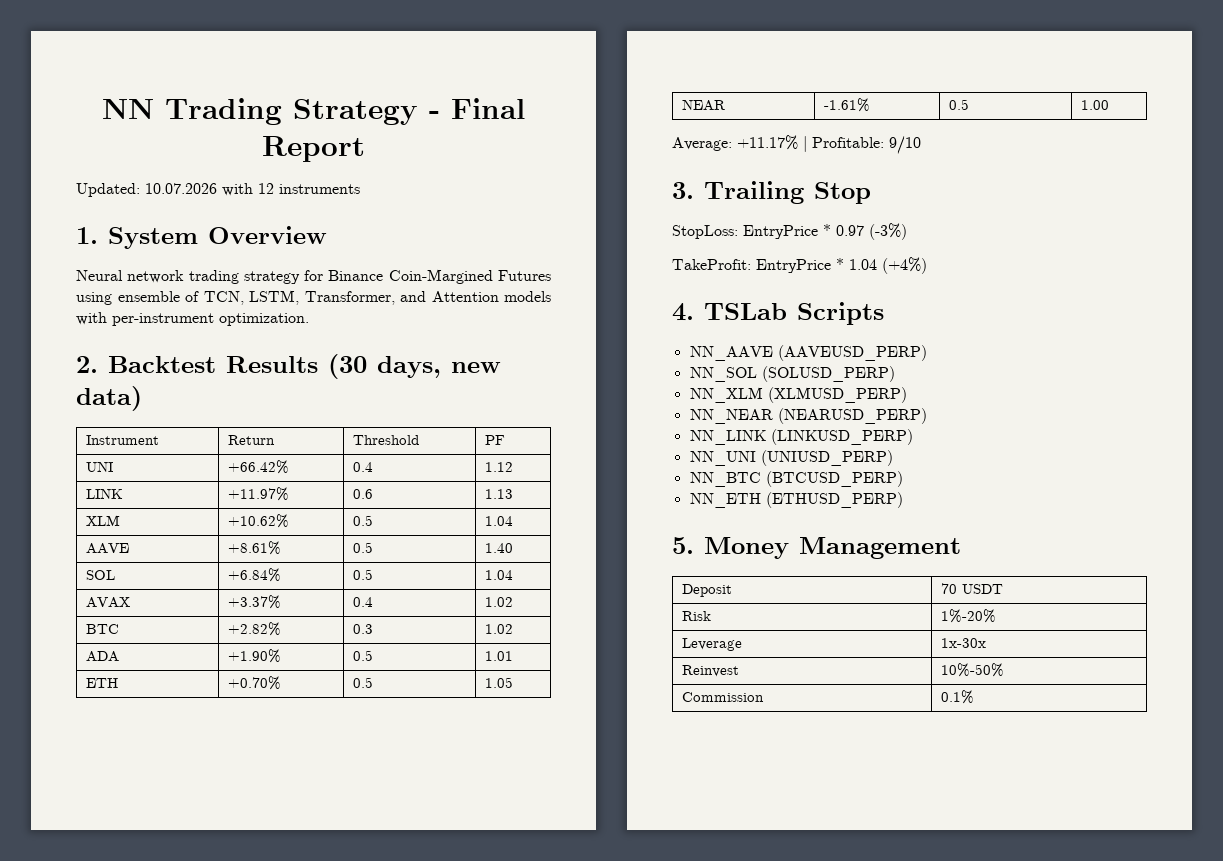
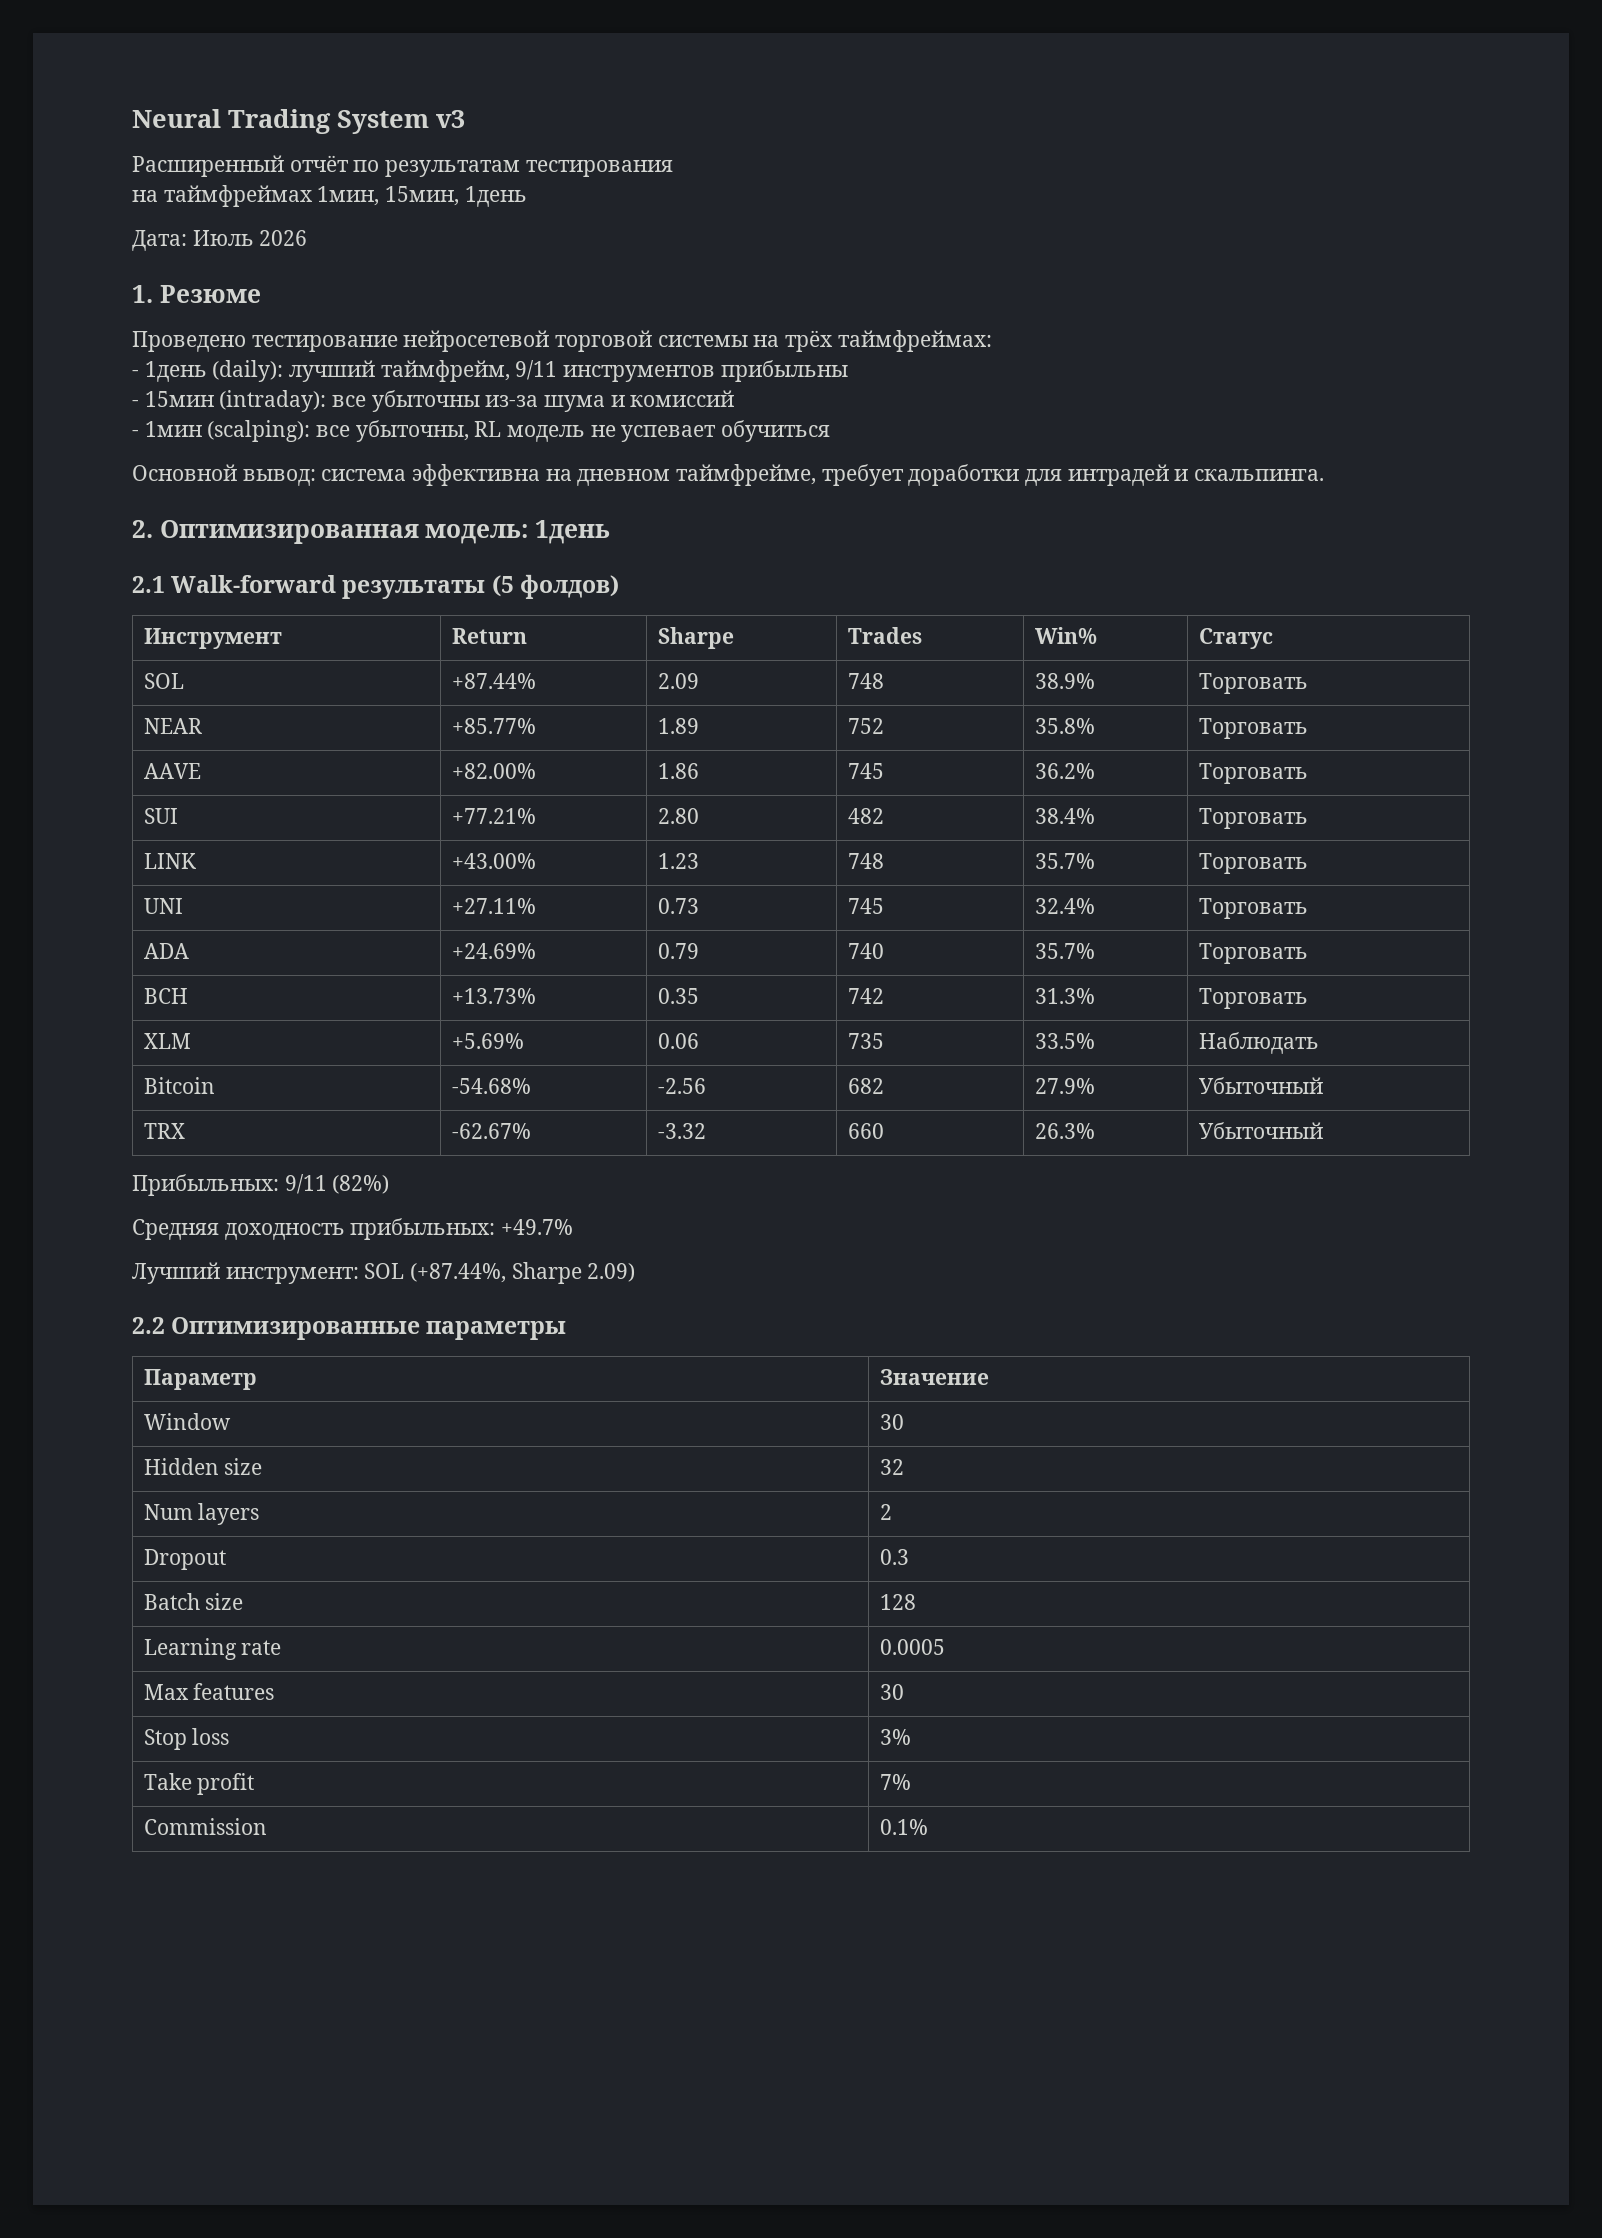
- NN Trading Strategy - Final Report
- Updated: 10.07.2026 with 12 instruments
- 1. System Overview
- Neural network trading strategy for Binance Coin-Margined Futures using ensemble of TCN, LSTM, Transformer, and Attention models with per-instrument optimization.
- 2. Backtest Results (30 days, new data)
- Instrument | Return | Threshold | PF
- UNI | +66.42% | 0.4 | 1.12
- LINK | +11.97% | 0.6 | 1.13
- XLM | +10.62% | 0.5 | 1.04
- AAVE | +8.61% | 0.5 | 1.40
- SOL | +6.84% | 0.5 | 1.04
- AVAX | +3.37% | 0.4 | 1.02
- BTC | +2.82% | 0.3 | 1.02
- ADA | +1.90% | 0.5 | 1.01
- ETH | +0.70% | 0.5 | 1.05
- NEAR | -1.61% | 0.5 | 1.00
- Average: +11.17% | Profitable: 9/10
- 3. Trailing Stop
- StopLoss: EntryPrice * 0.97 (-3%)
- TakeProfit: EntryPrice * 1.04 (+4%)
- 4. TSLab Scripts
- NN_AAVE (AAVEUSD_PERP)
- NN_SOL (SOLUSD_PERP)
- NN_XLM (XLMUSD_PERP)
- NN_NEAR (NEARUSD_PERP)
- NN_LINK (LINKUSD_PERP)
- NN_UNI (UNIUSD_PERP)
- NN_BTC (BTCUSD_PERP)
- NN_ETH (ETHUSD_PERP)
- 5. Money Management
- Deposit | 70 USDT
- Risk | 1%-20%
- Leverage | 1x-30x
- Reinvest | 10%-50%
+ Neural Trading System v3
+ Расширенный отчёт по результатам тестирования
+ на таймфреймах 1мин, 15мин, 1день
+ Дата: Июль 2026
+ 1. Резюме
+ Проведено тестирование нейросетевой торговой системы на трёх таймфреймах:
+ - 1день (daily): лучший таймфрейм, 9/11 инструментов прибыльны
+ - 15мин (intraday): все убыточны из-за шума и комиссий
+ - 1мин (scalping): все убыточны, RL модель не успевает обучиться
+ Основной вывод: система эффективна на дневном таймфрейме, требует доработки для интрадей и скальпинга.
+ 2. Оптимизированная модель: 1день
+ 2.1 Walk-forward результаты (5 фолдов)
+ Инструмент | Return | Sharpe | Trades | Win% | Статус
+ SOL | +87.44% | 2.09 | 748 | 38.9% | Торговать
+ NEAR | +85.77% | 1.89 | 752 | 35.8% | Торговать
+ AAVE | +82.00% | 1.86 | 745 | 36.2% | Торговать
+ SUI | +77.21% | 2.80 | 482 | 38.4% | Торговать
+ LINK | +43.00% | 1.23 | 748 | 35.7% | Торговать
+ UNI | +27.11% | 0.73 | 745 | 32.4% | Торговать
+ ADA | +24.69% | 0.79 | 740 | 35.7% | Торговать
+ BCH | +13.73% | 0.35 | 742 | 31.3% | Торговать
+ XLM | +5.69% | 0.06 | 735 | 33.5% | Наблюдать
+ Bitcoin | -54.68% | -2.56 | 682 | 27.9% | Убыточный
+ TRX | -62.67% | -3.32 | 660 | 26.3% | Убыточный
+ Прибыльных: 9/11 (82%)
+ Средняя доходность прибыльных: +49.7%
+ Лучший инструмент: SOL (+87.44%, Sharpe 2.09)
+ 2.2 Оптимизированные параметры
+ Параметр | Значение
+ Window | 30
+ Hidden size | 32
+ Num layers | 2
+ Dropout | 0.3
+ Batch size | 128
+ Learning rate | 0.0005
+ Max features | 30
+ Stop loss | 3%
+ Take profit | 7%

